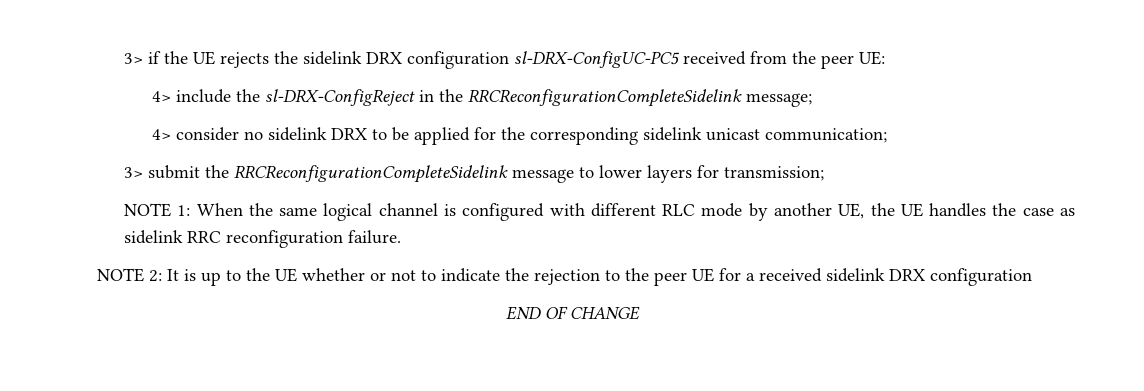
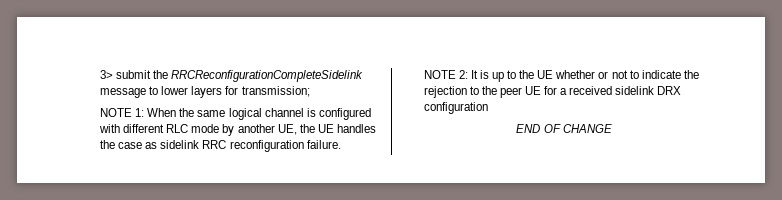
- 3> if the UE rejects the sidelink DRX configuration sl-DRX-ConfigUC-PC5 received from the peer UE:
- 4> include the sl-DRX-ConfigReject in the RRCReconfigurationCompleteSidelink message;
- 4> consider no sidelink DRX to be applied for the corresponding sidelink unicast communication;

